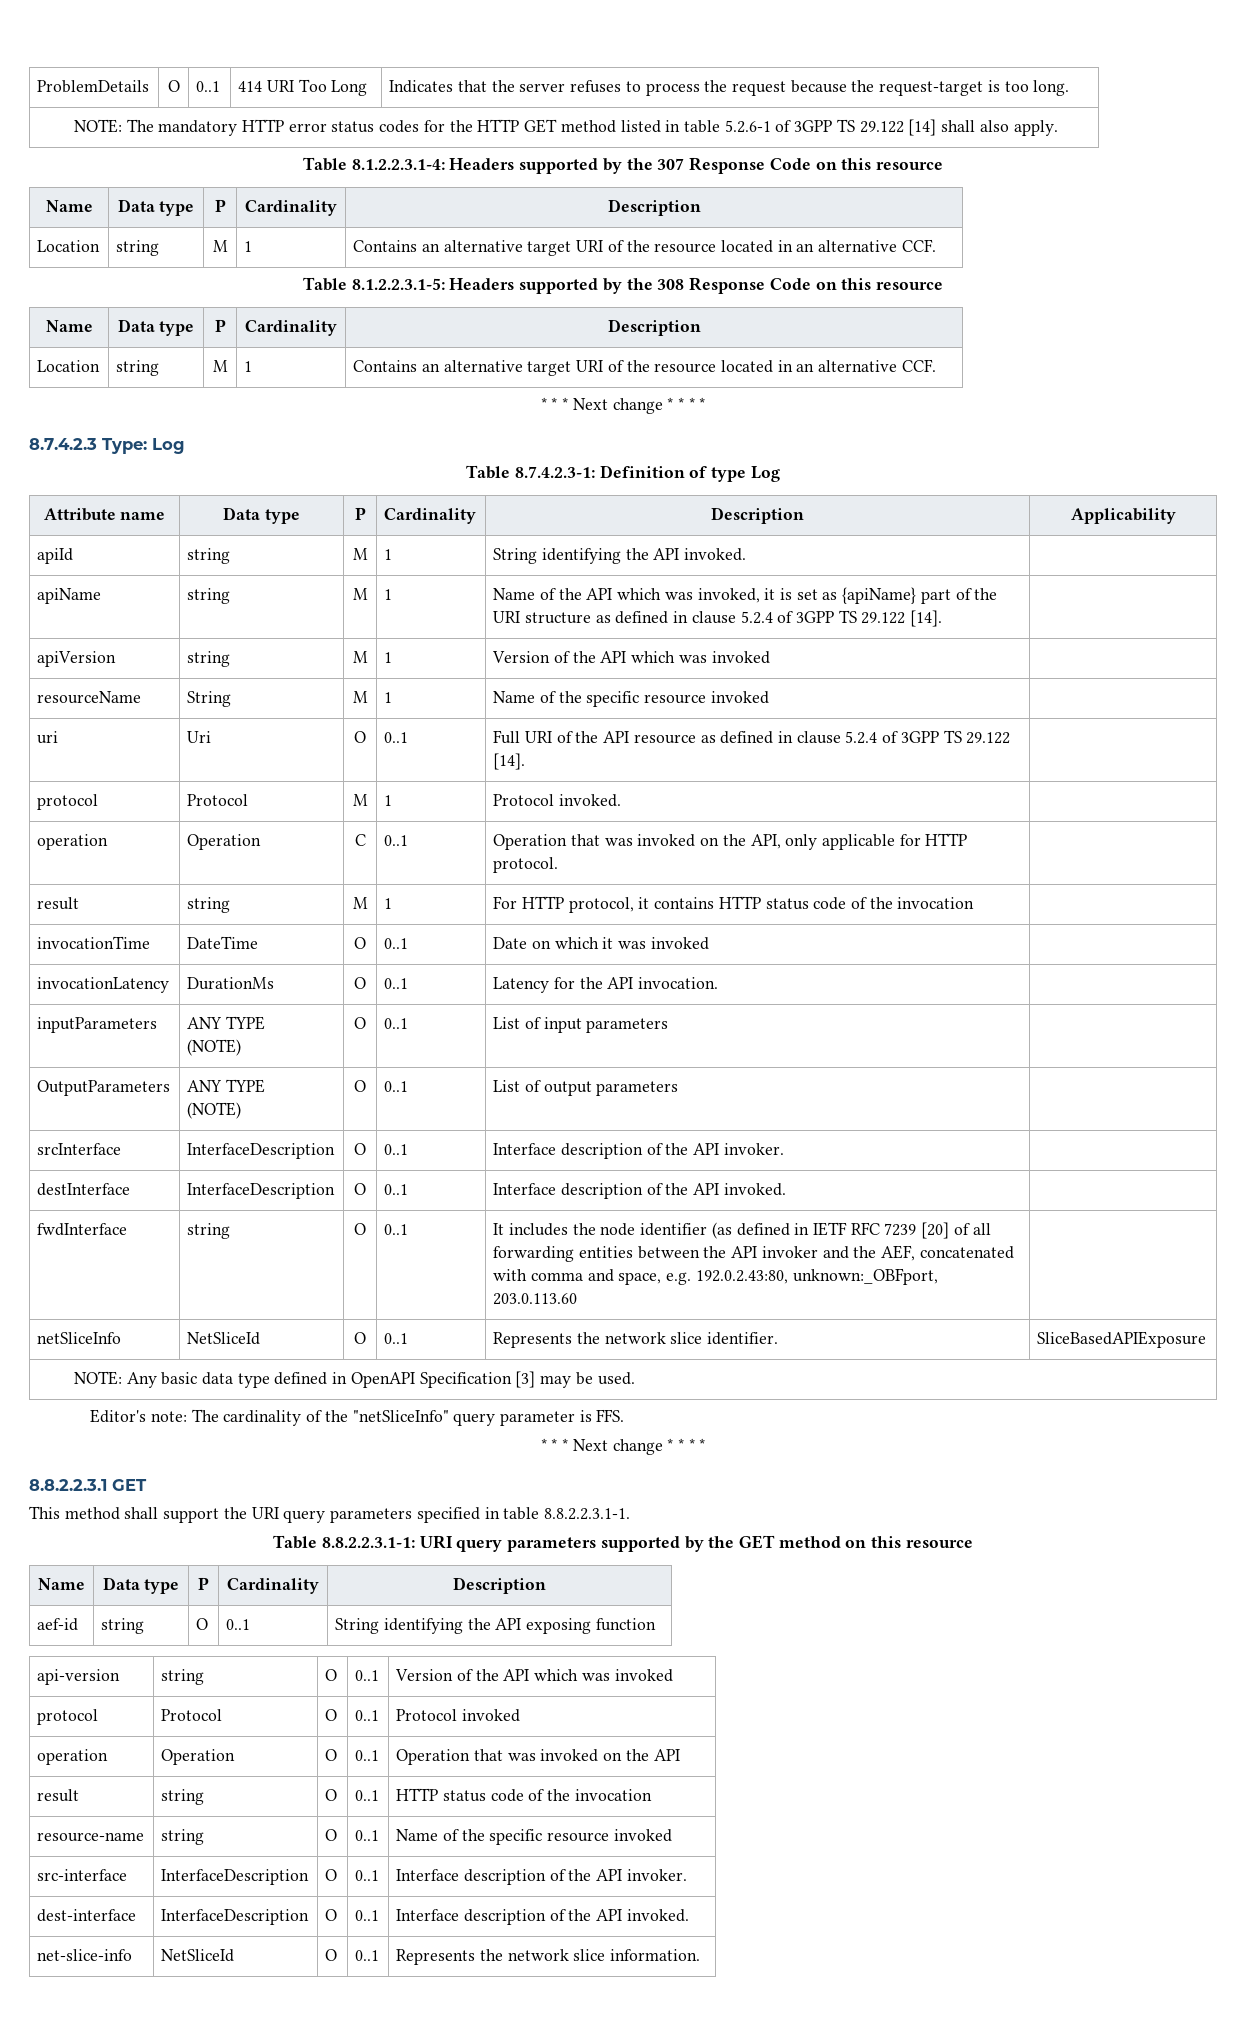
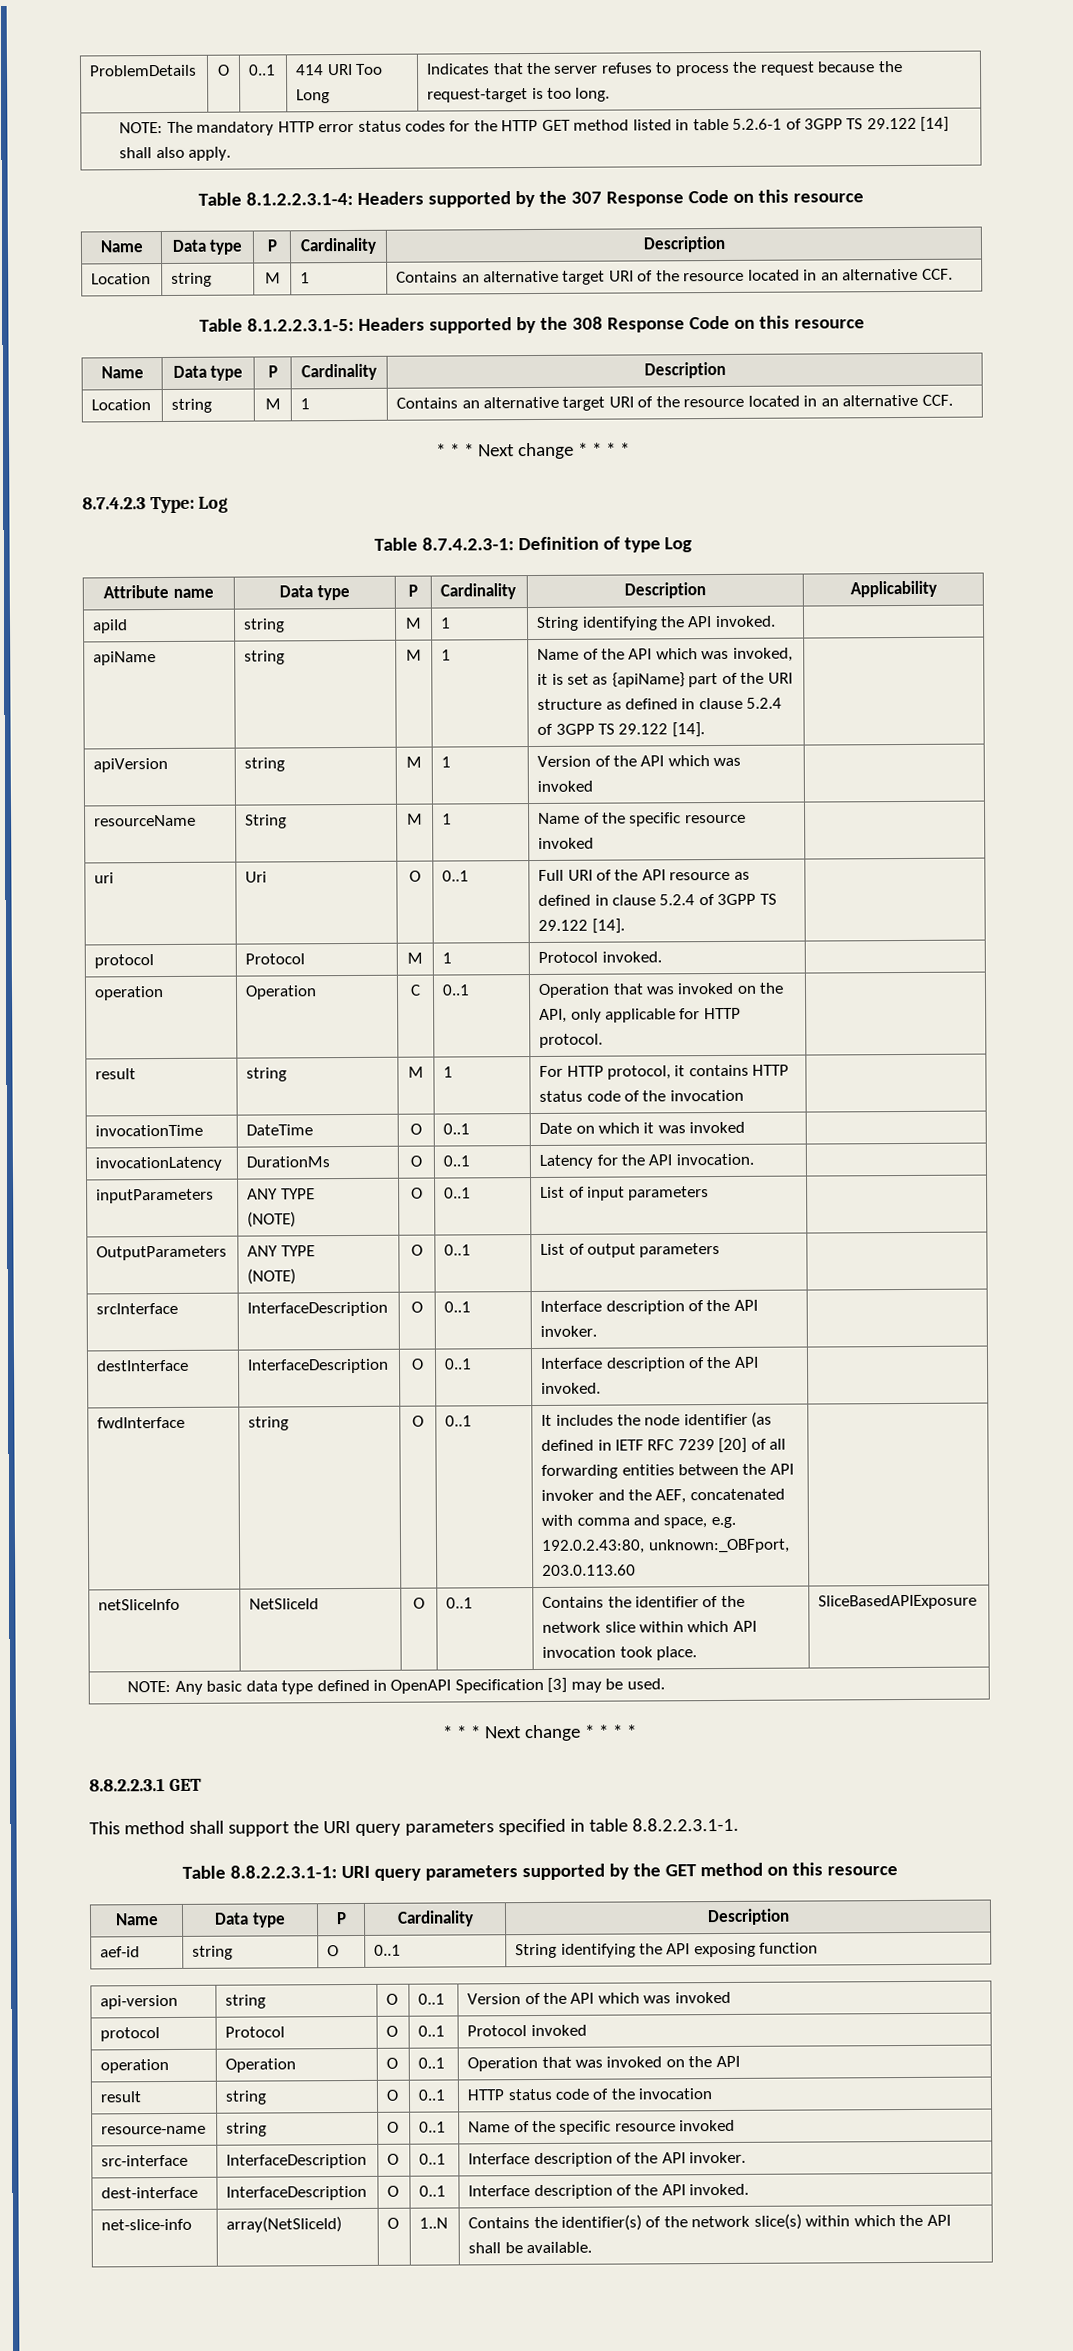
- netSliceInfo | NetSliceId | O | 0..1 | Represents the network slice identifier. | SliceBasedAPIExposure
+ netSliceInfo | NetSliceId | O | 0..1 | Contains the identifier of the network slice within which API invocation took place. | SliceBasedAPIExposure
- Editor's note: The cardinality of the "netSliceInfo" query parameter is FFS.
- net-slice-info | NetSliceId | O | 0..1 | Represents the network slice information.
+ net-slice-info | array(NetSliceId) | O | 1..N | Contains the identifier(s) of the network slice(s) within which the API shall be available.

